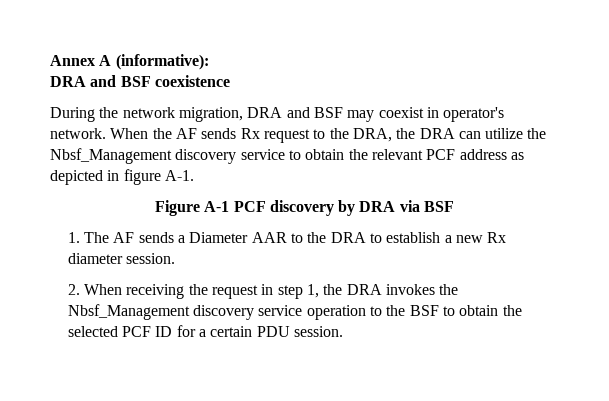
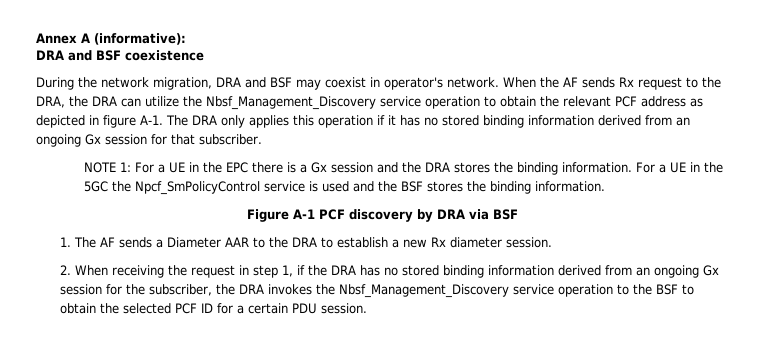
- When the AF sends Rx request to the DRA, the DRA can utilize the Nbsf_Management discovery service to obtain the relevant PCF address as depicted in figure A-1.
+ When the AF sends Rx request to the DRA, the DRA can utilize the Nbsf_Management_Discovery service operation to obtain the relevant PCF address as depicted in figure A-1. The DRA only applies this operation if it has no stored binding information derived from an ongoing Gx session for that subscriber.
+ NOTE 1: For a UE in the EPC there is a Gx session and the DRA stores the binding information. For a UE in the 5GC the Npcf_SmPolicyControl service is used and the BSF stores the binding information.
- 2. When receiving the request in step 1, the DRA invokes the Nbsf_Management discovery service operation to the BSF to obtain the selected PCF ID for a certain PDU session.
+ 2. When receiving the request in step 1, if the DRA has no stored binding information derived from an ongoing Gx session for the subscriber, the DRA invokes the Nbsf_Management_Discovery service operation to the BSF to obtain the selected PCF ID for a certain PDU session.

